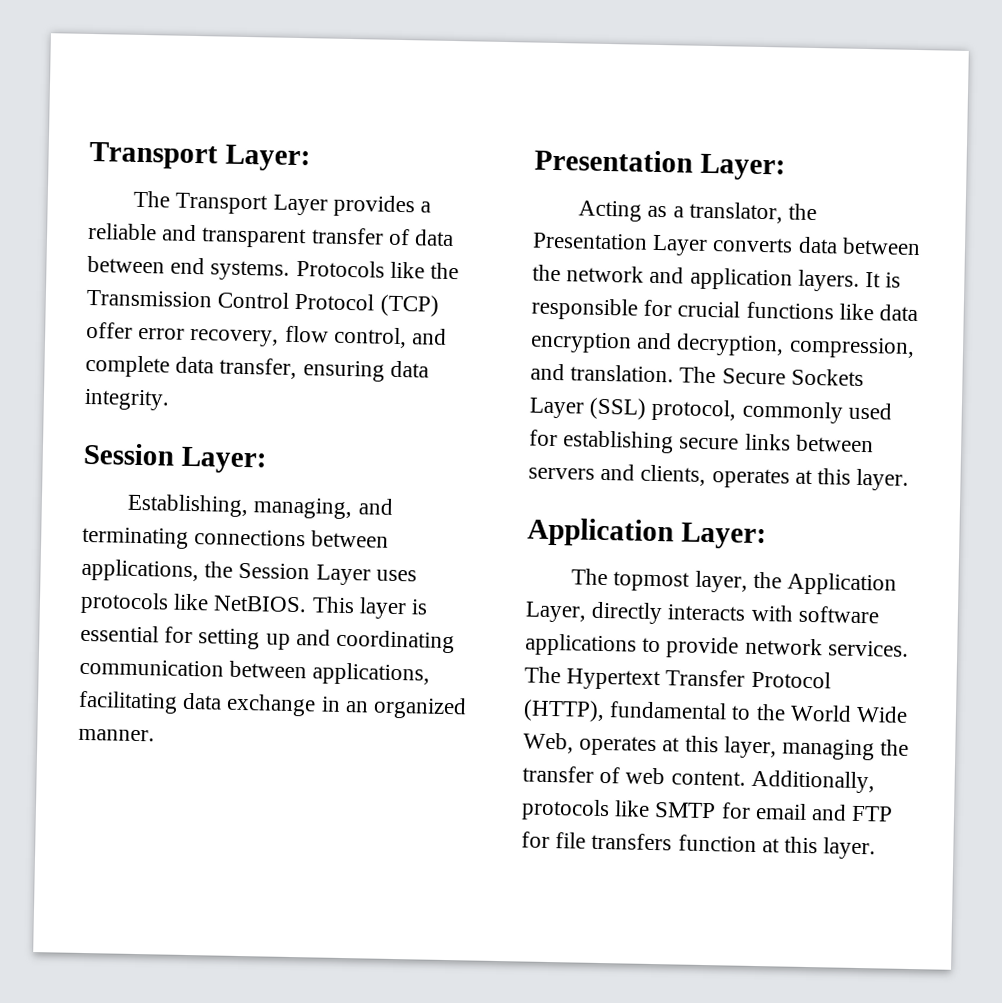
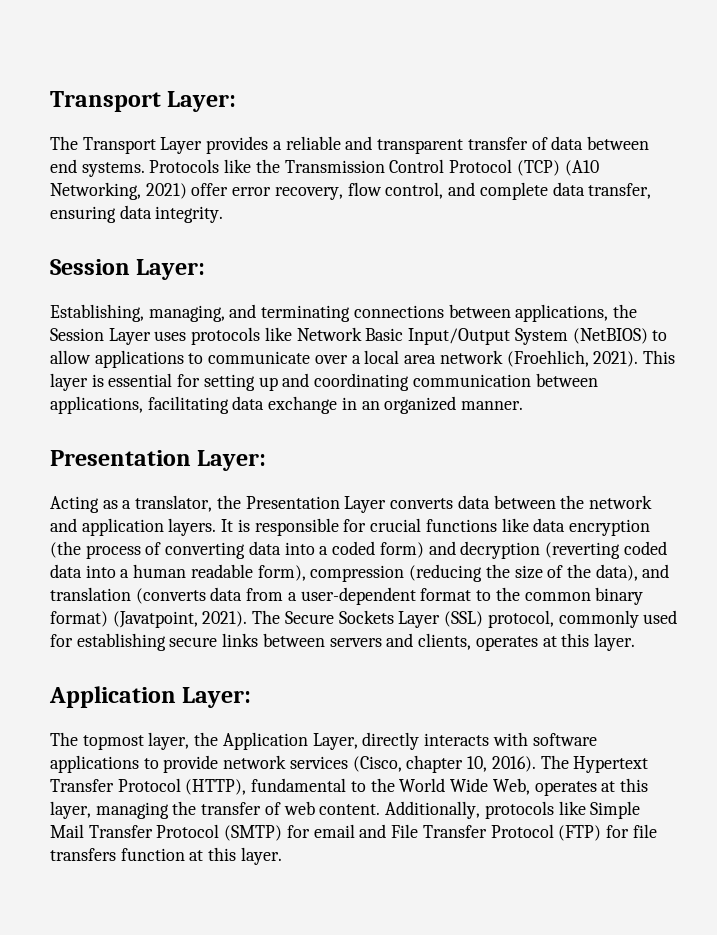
- Protocols like the Transmission Control Protocol (TCP) offer error recovery, flow control, and complete data transfer, ensuring data integrity.
+ Protocols like the Transmission Control Protocol (TCP) (A10 Networking, 2021) offer error recovery, flow control, and complete data transfer, ensuring data integrity.
- Establishing, managing, and terminating connections between applications, the Session Layer uses protocols like NetBIOS.
+ Establishing, managing, and terminating connections between applications, the Session Layer uses protocols like Network Basic Input/Output System (NetBIOS) to allow applications to communicate over a local area network (Froehlich, 2021).
- It is responsible for crucial functions like data encryption and decryption, compression, and translation.
+ It is responsible for crucial functions like data encryption (the process of converting data into a coded form) and decryption (reverting coded data into a human readable form), compression (reducing the size of the data), and translation (converts data from a user-dependent format to the common binary format) (Javatpoint, 2021).
- The topmost layer, the Application Layer, directly interacts with software applications to provide network services.
+ The topmost layer, the Application Layer, directly interacts with software applications to provide network services (Cisco, chapter 10, 2016).
- Additionally, protocols like SMTP for email and FTP for file transfers function at this layer.
+ Additionally, protocols like Simple Mail Transfer Protocol (SMTP) for email and File Transfer Protocol (FTP) for file transfers function at this layer.

